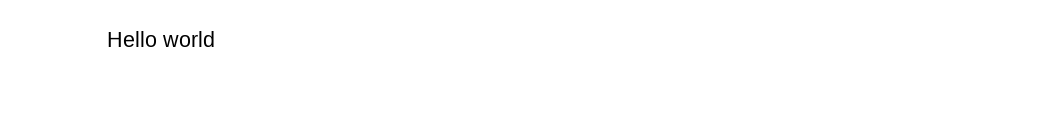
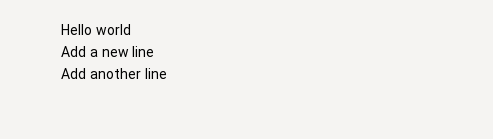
+ Add a new line
+ Add another line

